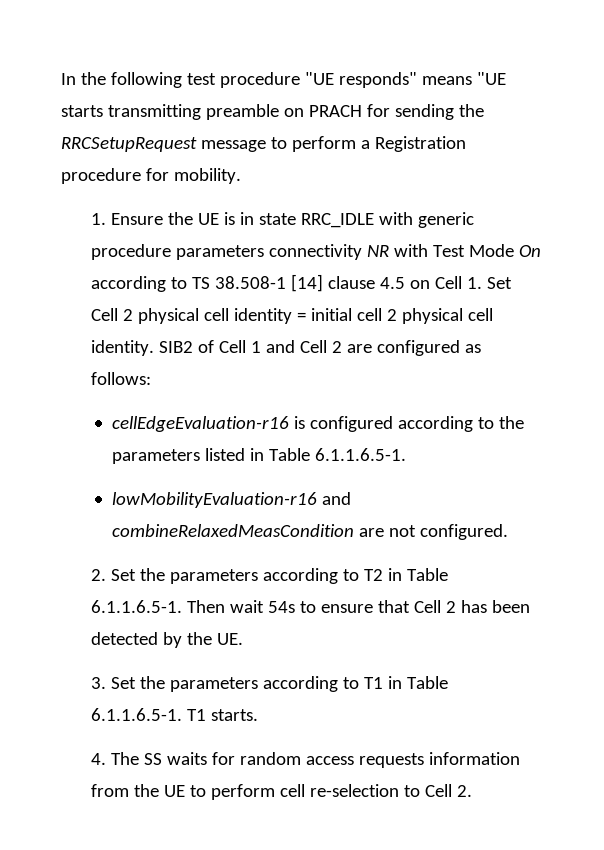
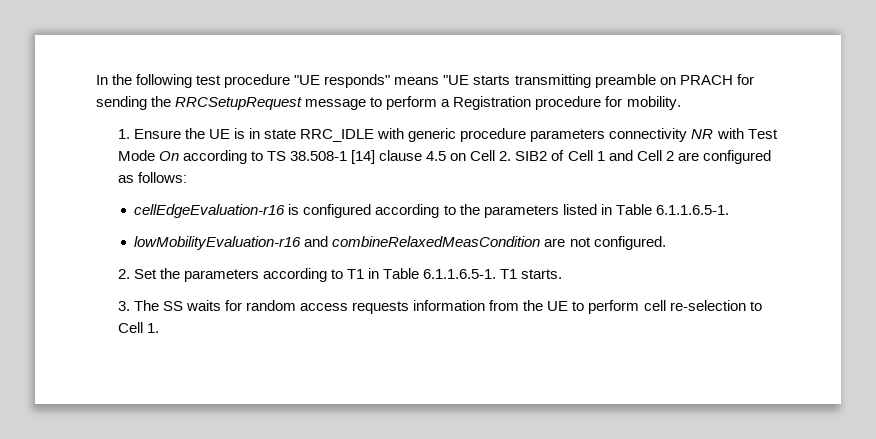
- 1. Ensure the UE is in state RRC_IDLE with generic procedure parameters connectivity NR with Test Mode On according to TS 38.508-1 [14] clause 4.5 on Cell 1. Set Cell 2 physical cell identity = initial cell 2 physical cell identity. SIB2 of Cell 1 and Cell 2 are configured as follows:
+ 1. Ensure the UE is in state RRC_IDLE with generic procedure parameters connectivity NR with Test Mode On according to TS 38.508-1 [14] clause 4.5 on Cell 2. SIB2 of Cell 1 and Cell 2 are configured as follows:
- 2. Set the parameters according to T2 in Table 6.1.1.6.5-1. Then wait 54s to ensure that Cell 2 has been detected by the UE.
- 3. Set the parameters according to T1 in Table 6.1.1.6.5-1. T1 starts.
+ 2. Set the parameters according to T1 in Table 6.1.1.6.5-1. T1 starts.
- 4. The SS waits for random access requests information from the UE to perform cell re-selection to Cell 2.
+ 3. The SS waits for random access requests information from the UE to perform cell re-selection to Cell 1.

